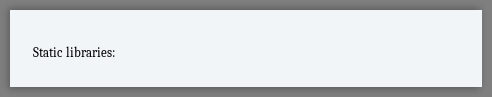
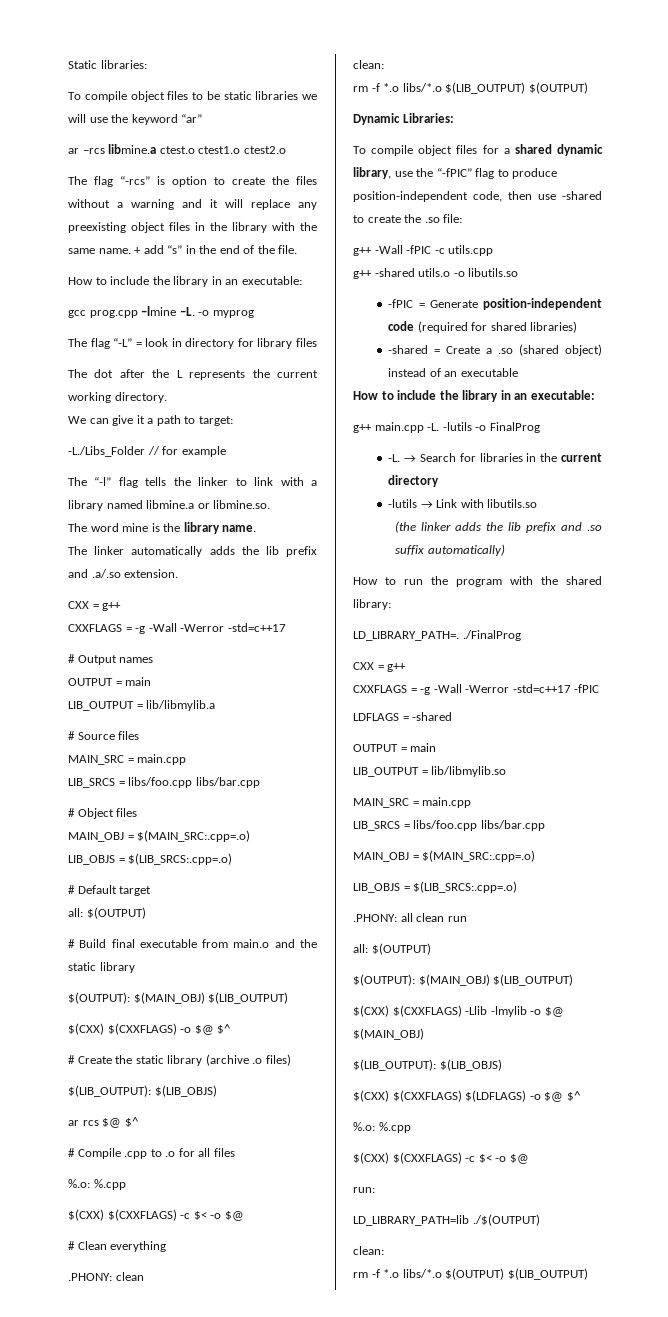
+ To compile object files to be static libraries we will use the keyword “ar”
+ ar –rcs libmine.a ctest.o ctest1.o ctest2.o
+ The flag “-rcs” is option to create the files without a warning and it will replace any preexisting object files in the library with the same name. + add “s” in the end of the file.
+ How to include the library in an executable:
+ gcc prog.cpp –lmine –L. -o myprog
+ The flag “-L” = look in directory for library files
+ The dot after the L represents the current working directory.
+ We can give it a path to target:
+ -L./Libs_Folder // for example
+ The “-l” flag tells the linker to link with a library named libmine.a or libmine.so.
+ The word mine is the library name.
+ The linker automatically adds the lib prefix and .a/.so extension.
+ CXX = g++
+ CXXFLAGS = -g -Wall -Werror -std=c++17
+ # Output names
+ OUTPUT = main
+ LIB_OUTPUT = lib/libmylib.a
+ # Source files
+ MAIN_SRC = main.cpp
+ LIB_SRCS = libs/foo.cpp libs/bar.cpp
+ # Object files
+ MAIN_OBJ = $(MAIN_SRC:.cpp=.o)
+ LIB_OBJS = $(LIB_SRCS:.cpp=.o)
+ # Default target
+ all: $(OUTPUT)
+ # Build final executable from main.o and the static library
+ $(OUTPUT): $(MAIN_OBJ) $(LIB_OUTPUT)
+ $(CXX) $(CXXFLAGS) -o $@ $^
+ # Create the static library (archive .o files)
+ $(LIB_OUTPUT): $(LIB_OBJS)
+ ar rcs $@ $^
+ # Compile .cpp to .o for all files
+ %.o: %.cpp
+ $(CXX) $(CXXFLAGS) -c $< -o $@
+ # Clean everything
+ .PHONY: clean
+ clean:
+ rm -f *.o libs/*.o $(LIB_OUTPUT) $(OUTPUT)
+ Dynamic Libraries:
+ To compile object files for a shared dynamic library, use the “-fPIC” flag to produce position-independent code, then use -shared to create the .so file:
+ g++ -Wall -fPIC -c utils.cpp
+ g++ -shared utils.o -o libutils.so
+ -fPIC = Generate position-independent code (required for shared libraries)
+ -shared = Create a .so (shared object) instead of an executable
+ How to include the library in an executable:
+ g++ main.cpp -L. -lutils -o FinalProg
+ -L. → Search for libraries in the current directory
+ -lutils → Link with libutils.so
+ (the linker adds the lib prefix and .so suffix automatically)
+ How to run the program with the shared library:
+ LD_LIBRARY_PATH=. ./FinalProg
+ CXX = g++
+ CXXFLAGS = -g -Wall -Werror -std=c++17 -fPIC
+ LDFLAGS = -shared
+ OUTPUT = main
+ LIB_OUTPUT = lib/libmylib.so
+ MAIN_SRC = main.cpp
+ LIB_SRCS = libs/foo.cpp libs/bar.cpp
+ MAIN_OBJ = $(MAIN_SRC:.cpp=.o)
+ LIB_OBJS = $(LIB_SRCS:.cpp=.o)
+ .PHONY: all clean run
+ all: $(OUTPUT)
+ $(OUTPUT): $(MAIN_OBJ) $(LIB_OUTPUT)
+ $(CXX) $(CXXFLAGS) -Llib -lmylib -o $@ $(MAIN_OBJ)
+ $(LIB_OUTPUT): $(LIB_OBJS)
+ $(CXX) $(CXXFLAGS) $(LDFLAGS) -o $@ $^
+ %.o: %.cpp
+ $(CXX) $(CXXFLAGS) -c $< -o $@
+ run:
+ LD_LIBRARY_PATH=lib ./$(OUTPUT)
+ clean:
+ rm -f *.o libs/*.o $(OUTPUT) $(LIB_OUTPUT)

